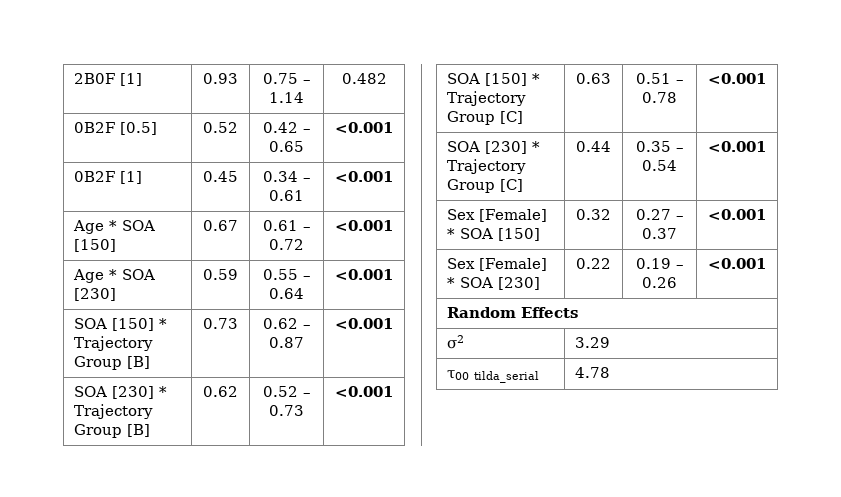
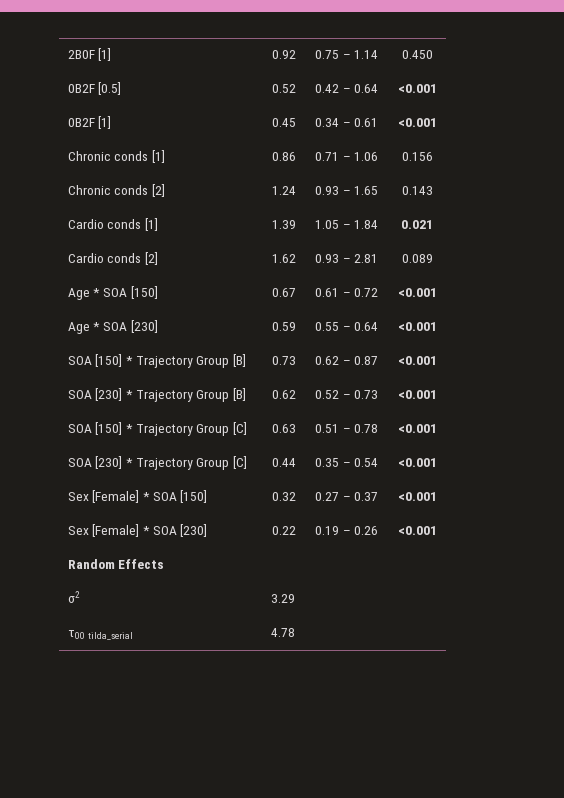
- 2B0F [1] | 0.93 | 0.75 – 1.14 | 0.482
+ 2B0F [1] | 0.92 | 0.75 – 1.14 | 0.450
- 0B2F [0.5] | 0.52 | 0.42 – 0.65 | <0.001
+ 0B2F [0.5] | 0.52 | 0.42 – 0.64 | <0.001
+ Chronic conds [1] | 0.86 | 0.71 – 1.06 | 0.156
+ Chronic conds [2] | 1.24 | 0.93 – 1.65 | 0.143
+ Cardio conds [1] | 1.39 | 1.05 – 1.84 | 0.021
+ Cardio conds [2] | 1.62 | 0.93 – 2.81 | 0.089

